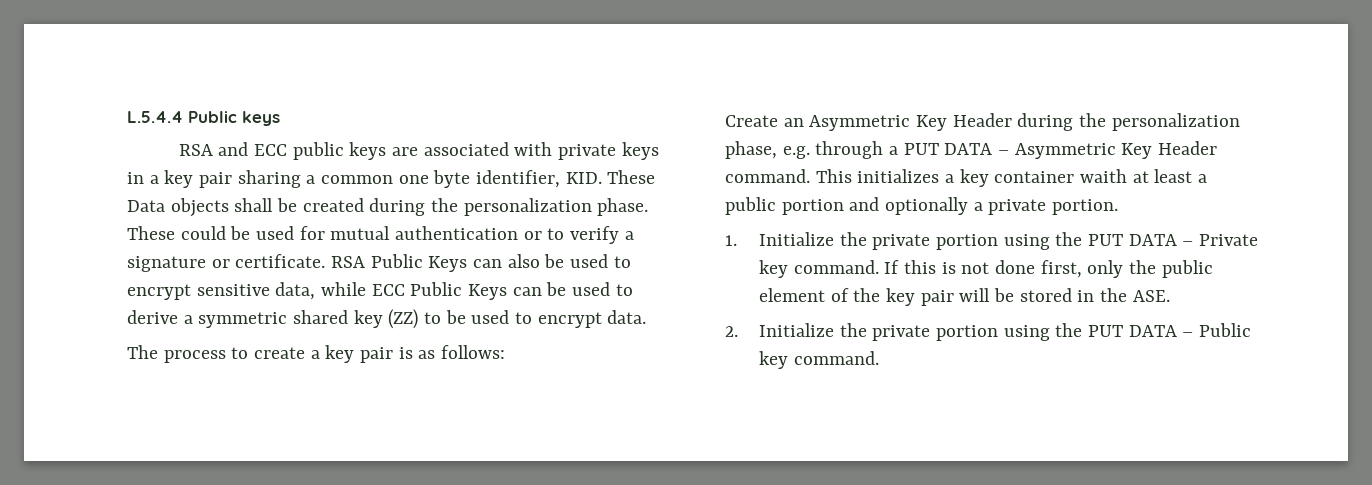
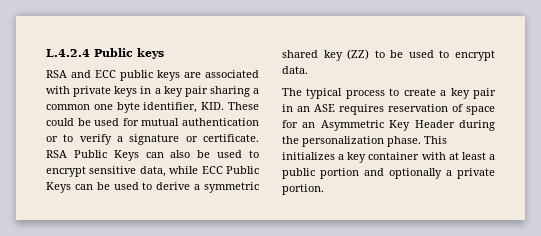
- L.5.4.4 Public keys
+ L.4.2.4 Public keys
- RSA and ECC public keys are associated with private keys in a key pair sharing a common one byte identifier, KID. These Data objects shall be created during the personalization phase. These could be used for mutual authentication or to verify a signature or certificate.
+ RSA and ECC public keys are associated with private keys in a key pair sharing a common one byte identifier, KID. These could be used for mutual authentication or to verify a signature or certificate.
- The process to create a key pair is as follows:
- Create an Asymmetric Key Header during the personalization phase, e.g. through a PUT DATA – Asymmetric Key Header command.
+ The typical process to create a key pair in an ASE requires reservation of space for an Asymmetric Key Header during the personalization phase.
- This initializes a key container waith at least a public portion and optionally a private portion.
+ This initializes a key container with at least a public portion and optionally a private portion.
- 1. Initialize the private portion using the PUT DATA – Private key command. If this is not done first, only the public element of the key pair will be stored in the ASE.
- 2. Initialize the private portion using the PUT DATA – Public key command.

